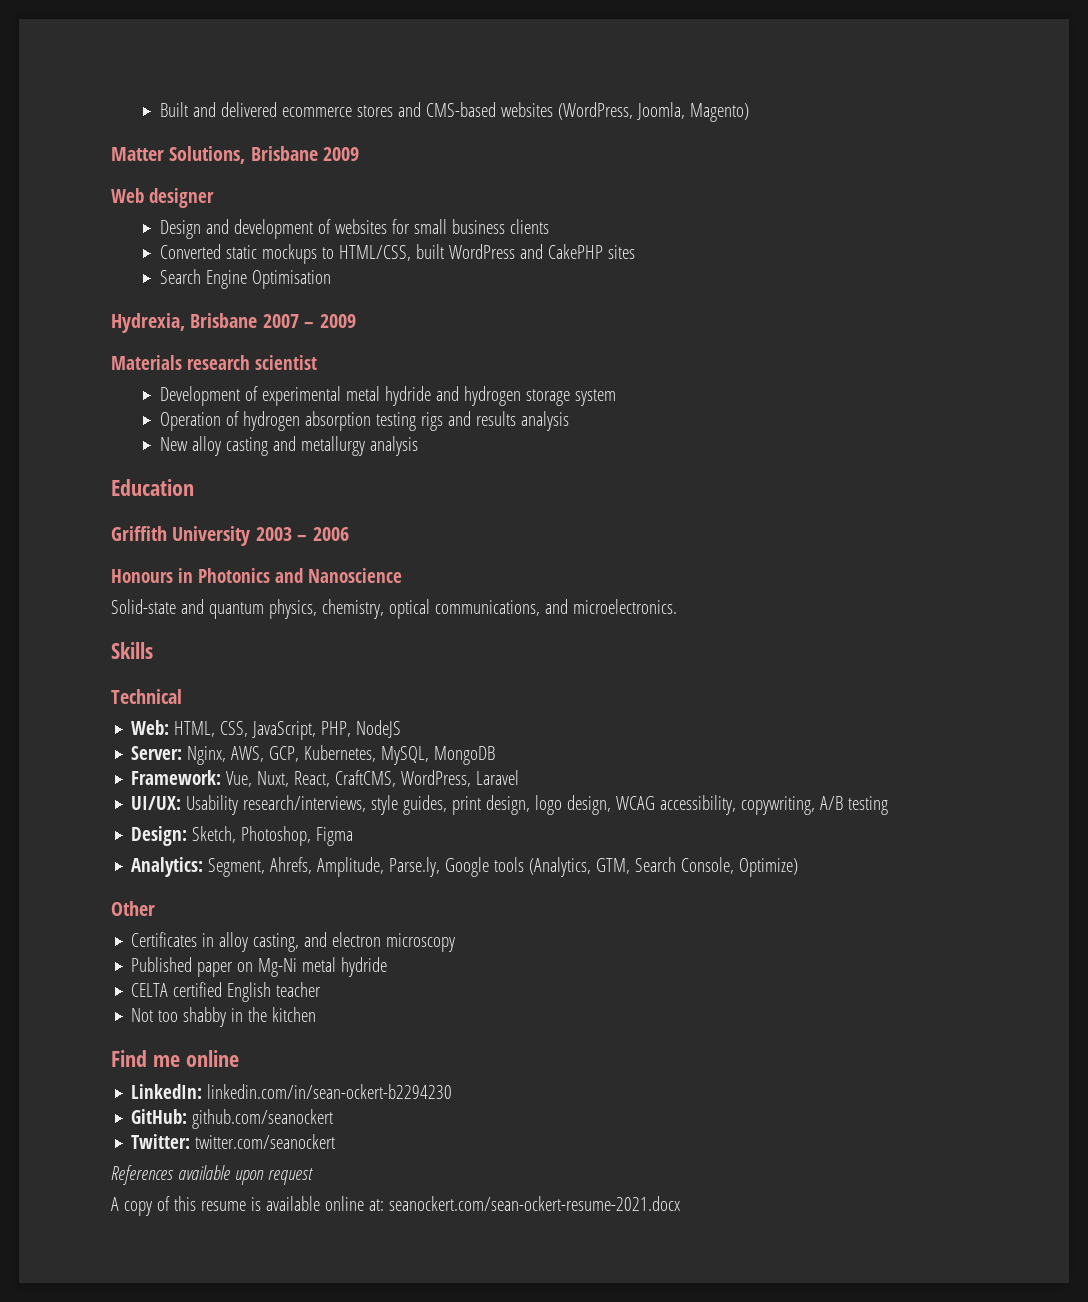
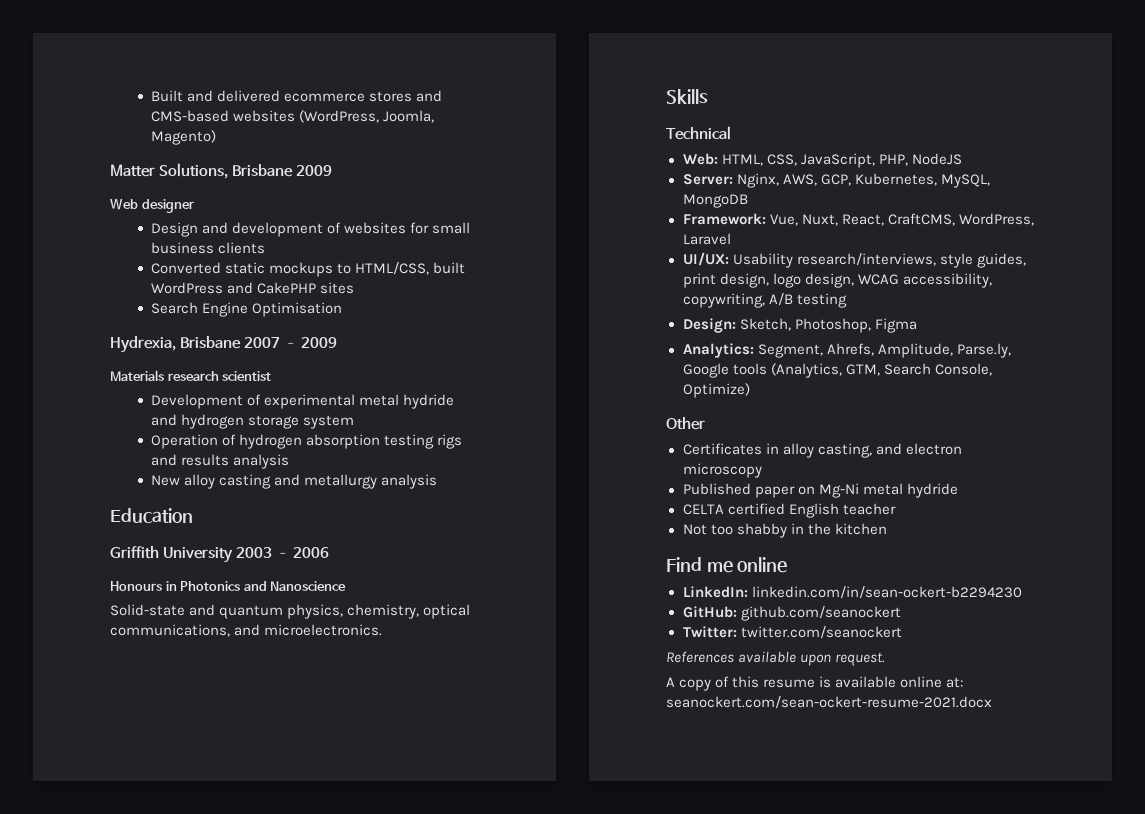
- References available upon request
+ References available upon request.

